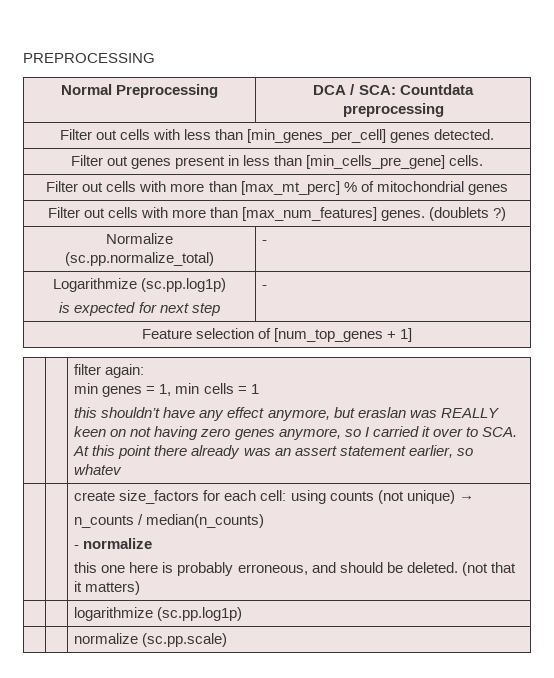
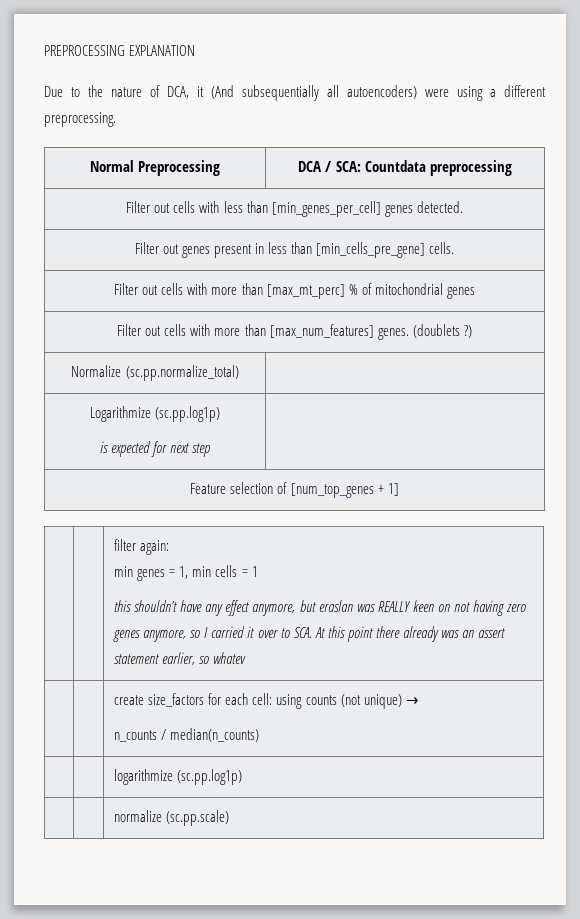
- PREPROCESSING
+ PREPROCESSING EXPLANATION
+ Due to the nature of DCA, it (And subsequentially all autoencoders) were using a different preprocessing.
- Normalize (sc.pp.normalize_total) | -
+ Normalize (sc.pp.normalize_total) |
  Logarithmize (sc.pp.log1p)
- is expected for next step | -
+ is expected for next step |
  | | create size_factors for each cell: using counts (not unique) →
  n_counts / median(n_counts)
- - normalize
- this one here is probably erroneous, and should be deleted. (not that it matters)

